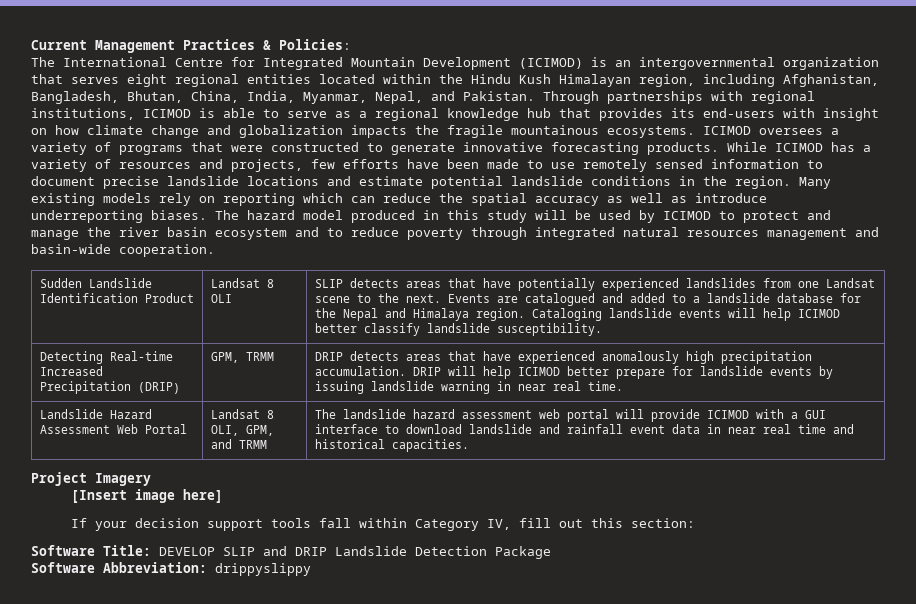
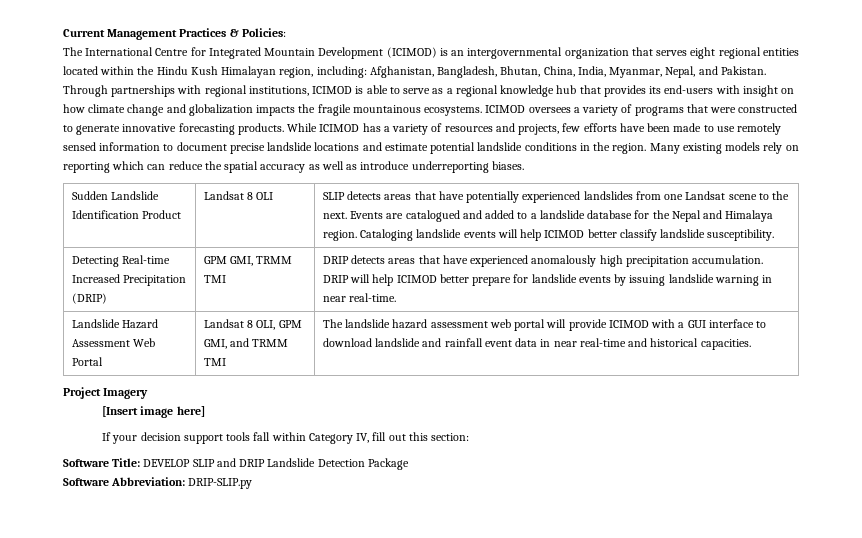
- The International Centre for Integrated Mountain Development (ICIMOD) is an intergovernmental organization that serves eight regional entities located within the Hindu Kush Himalayan region, including Afghanistan, Bangladesh, Bhutan, China, India, Myanmar, Nepal, and Pakistan.
+ The International Centre for Integrated Mountain Development (ICIMOD) is an intergovernmental organization that serves eight regional entities located within the Hindu Kush Himalayan region, including: Afghanistan, Bangladesh, Bhutan, China, India, Myanmar, Nepal, and Pakistan.
- The hazard model produced in this study will be used by ICIMOD to protect and manage the river basin ecosystem and to reduce poverty through integrated natural resources management and basin-wide cooperation.
- Detecting Real-time Increased Precipitation (DRIP) | GPM, TRMM | DRIP detects areas that have experienced anomalously high precipitation accumulation. DRIP will help ICIMOD better prepare for landslide events by issuing landslide warning in near real time.
+ Detecting Real-time Increased Precipitation (DRIP) | GPM GMI, TRMM TMI | DRIP detects areas that have experienced anomalously high precipitation accumulation. DRIP will help ICIMOD better prepare for landslide events by issuing landslide warning in near real-time.
- Landslide Hazard Assessment Web Portal | Landsat 8 OLI, GPM, and TRMM | The landslide hazard assessment web portal will provide ICIMOD with a GUI interface to download landslide and rainfall event data in near real time and historical capacities.
+ Landslide Hazard Assessment Web Portal | Landsat 8 OLI, GPM GMI, and TRMM TMI | The landslide hazard assessment web portal will provide ICIMOD with a GUI interface to download landslide and rainfall event data in near real-time and historical capacities.
- Software Abbreviation: drippyslippy
+ Software Abbreviation: DRIP-SLIP.py

